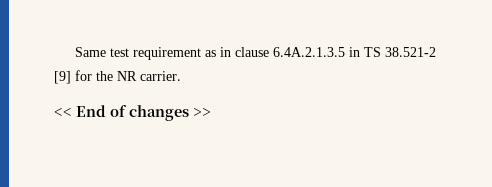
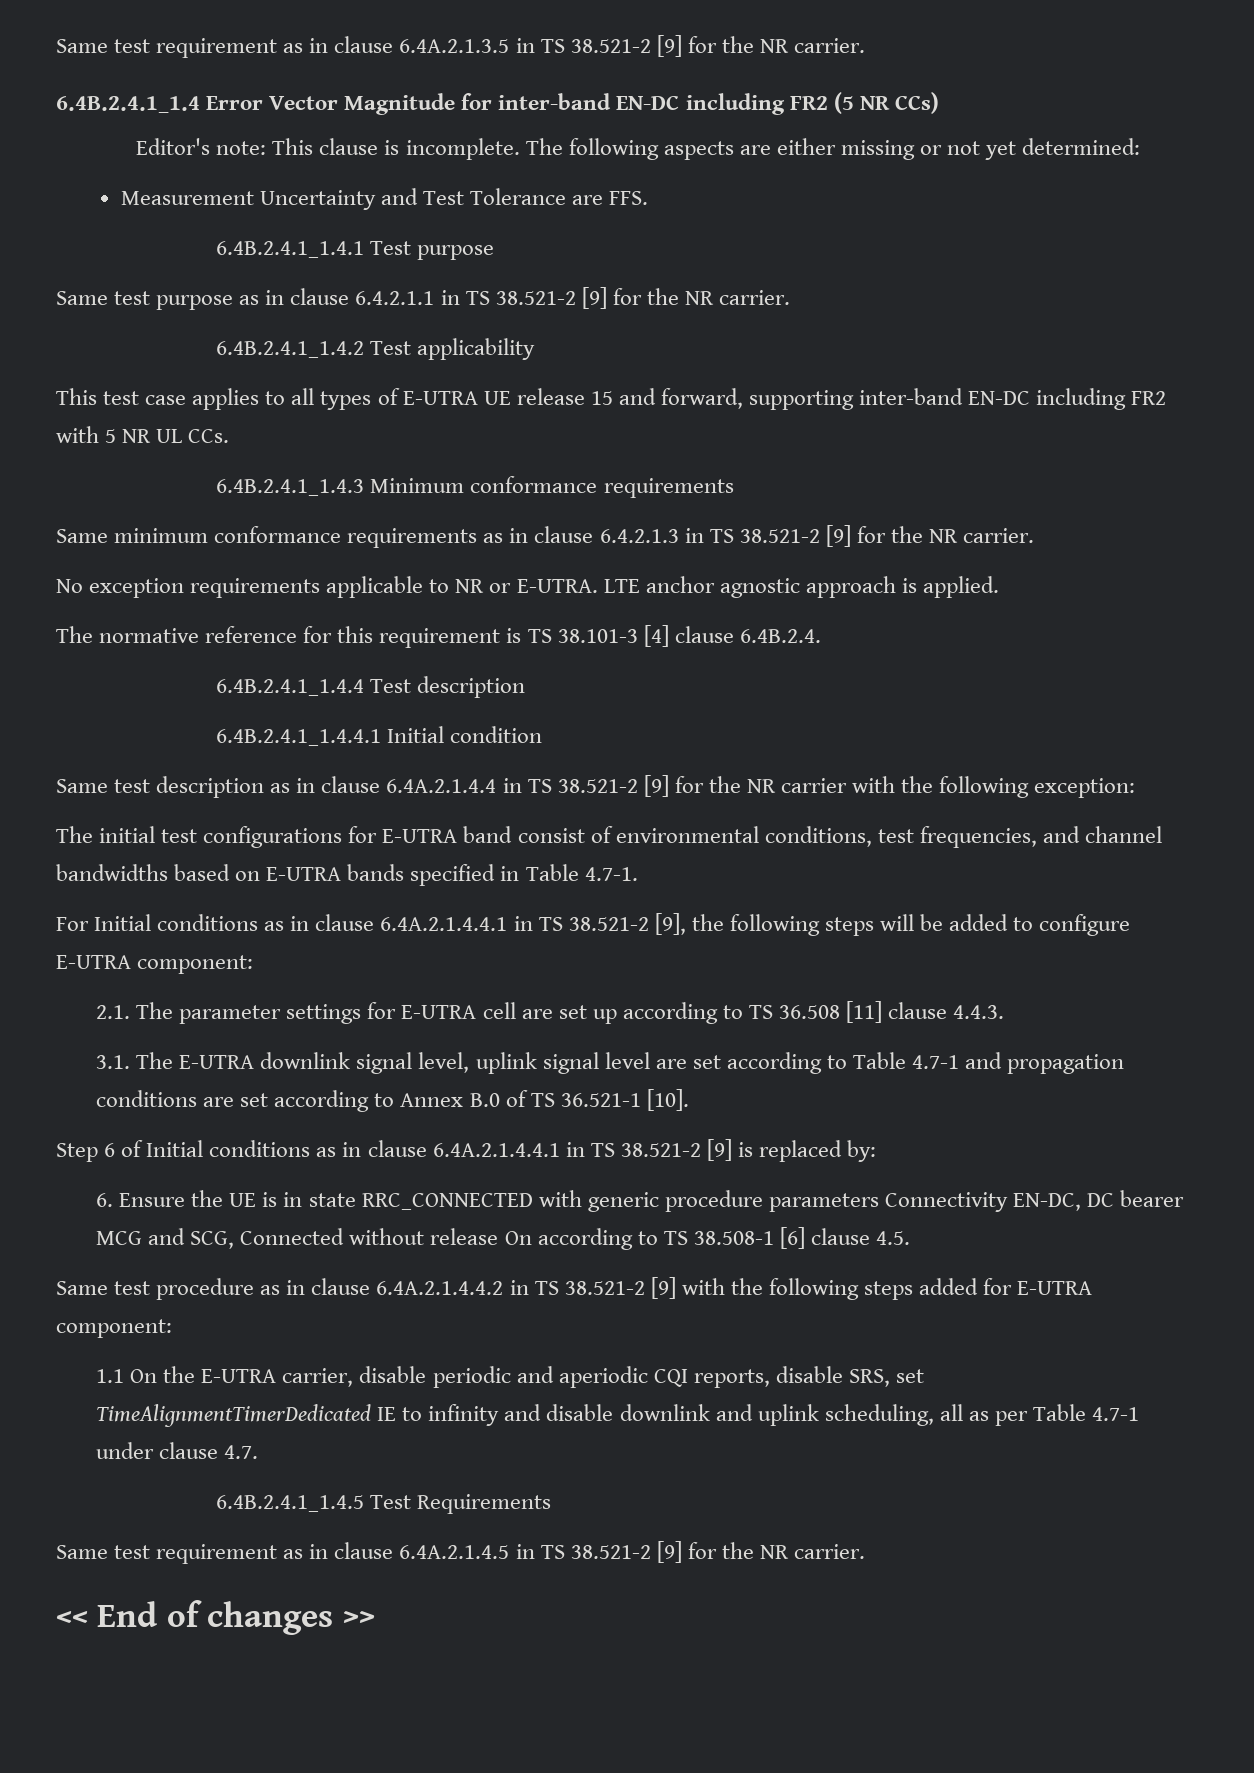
+ 6.4B.2.4.1_1.4 Error Vector Magnitude for inter-band EN-DC including FR2 (5 NR CCs)
+ Editor's note: This clause is incomplete. The following aspects are either missing or not yet determined:
+ Measurement Uncertainty and Test Tolerance are FFS.
+ 6.4B.2.4.1_1.4.1 Test purpose
+ Same test purpose as in clause 6.4.2.1.1 in TS 38.521-2 [9] for the NR carrier.
+ 6.4B.2.4.1_1.4.2 Test applicability
+ This test case applies to all types of E-UTRA UE release 15 and forward, supporting inter-band EN-DC including FR2 with 5 NR UL CCs.
+ 6.4B.2.4.1_1.4.3 Minimum conformance requirements
+ Same minimum conformance requirements as in clause 6.4.2.1.3 in TS 38.521-2 [9] for the NR carrier.
+ No exception requirements applicable to NR or E-UTRA. LTE anchor agnostic approach is applied.
+ The normative reference for this requirement is TS 38.101-3 [4] clause 6.4B.2.4.
+ 6.4B.2.4.1_1.4.4 Test description
+ 6.4B.2.4.1_1.4.4.1 Initial condition
+ Same test description as in clause 6.4A.2.1.4.4 in TS 38.521-2 [9] for the NR carrier with the following exception:
+ The initial test configurations for E-UTRA band consist of environmental conditions, test frequencies, and channel bandwidths based on E-UTRA bands specified in Table 4.7-1.
+ For Initial conditions as in clause 6.4A.2.1.4.4.1 in TS 38.521-2 [9], the following steps will be added to configure E-UTRA component:
+ 2.1. The parameter settings for E-UTRA cell are set up according to TS 36.508 [11] clause 4.4.3.
+ 3.1. The E-UTRA downlink signal level, uplink signal level are set according to Table 4.7-1 and propagation conditions are set according to Annex B.0 of TS 36.521-1 [10].
+ Step 6 of Initial conditions as in clause 6.4A.2.1.4.4.1 in TS 38.521-2 [9] is replaced by:
+ 6. Ensure the UE is in state RRC_CONNECTED with generic procedure parameters Connectivity EN-DC, DC bearer MCG and SCG, Connected without release On according to TS 38.508-1 [6] clause 4.5.
+ Same test procedure as in clause 6.4A.2.1.4.4.2 in TS 38.521-2 [9] with the following steps added for E-UTRA component:
+ 1.1 On the E-UTRA carrier, disable periodic and aperiodic CQI reports, disable SRS, set TimeAlignmentTimerDedicated IE to infinity and disable downlink and uplink scheduling, all as per Table 4.7-1 under clause 4.7.
+ 6.4B.2.4.1_1.4.5 Test Requirements
+ Same test requirement as in clause 6.4A.2.1.4.5 in TS 38.521-2 [9] for the NR carrier.

